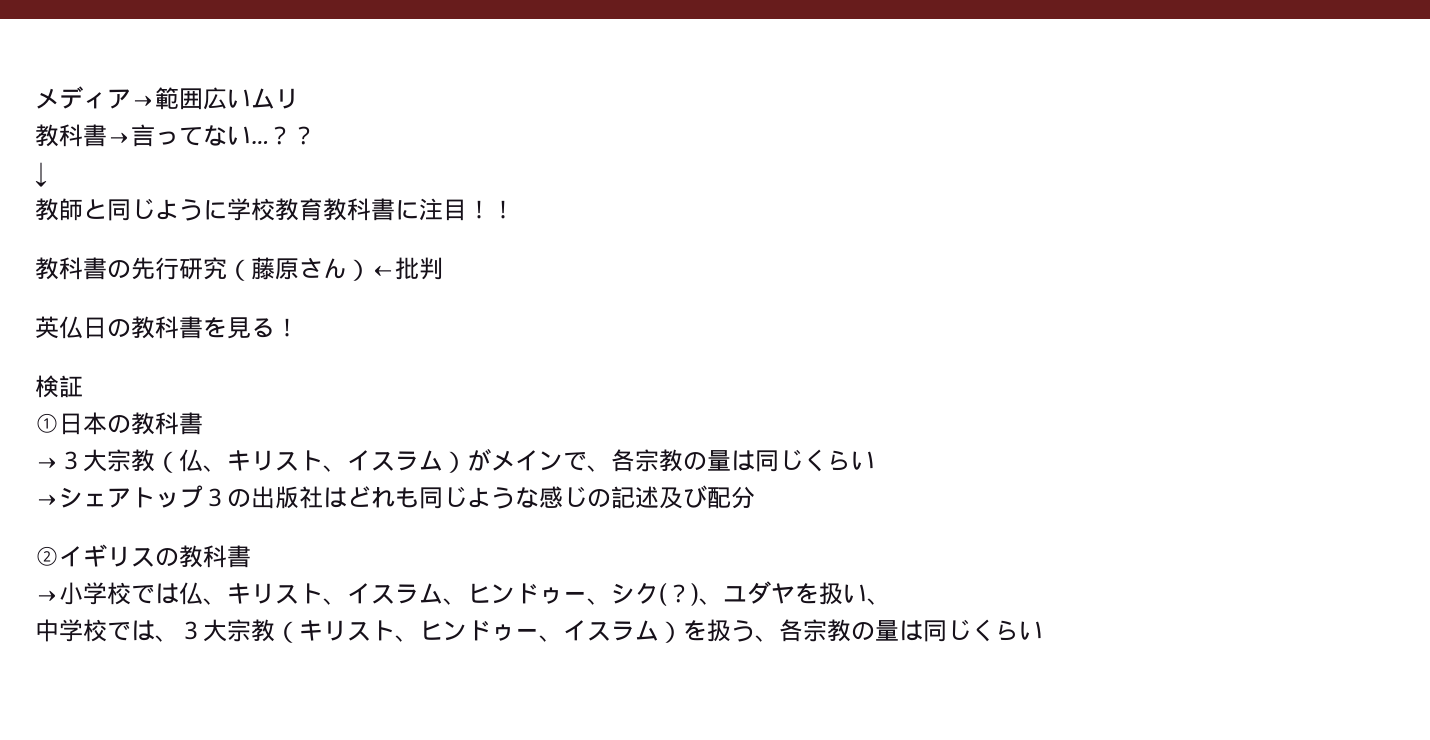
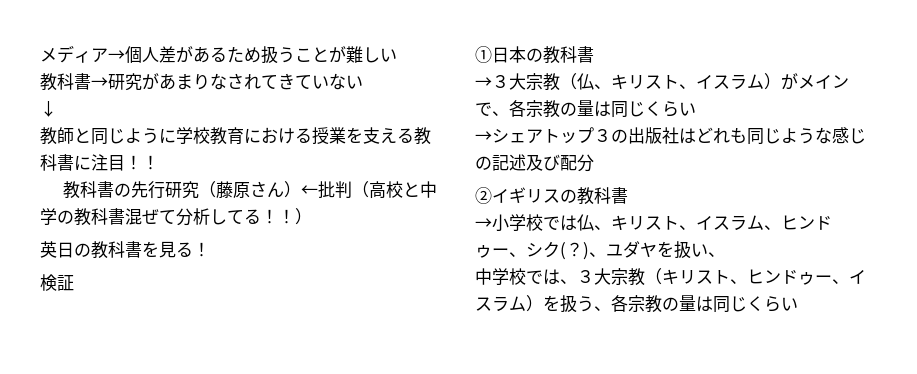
- メディア→範囲広いムリ
+ メディア→個人差があるため扱うことが難しい
- 教科書→言ってない…？？
+ 教科書→研究があまりなされてきていない
- 教師と同じように学校教育教科書に注目！
+ 教師と同じように学校教育における授業を支える教科書に注目！
- 教科書の先行研究（藤原さん）←批判
+ 教科書の先行研究（藤原さん）←批判（高校と中学の教科書混ぜて分析してる！！）
- 英仏日の教科書を見る！
+ 英日の教科書を見る！

